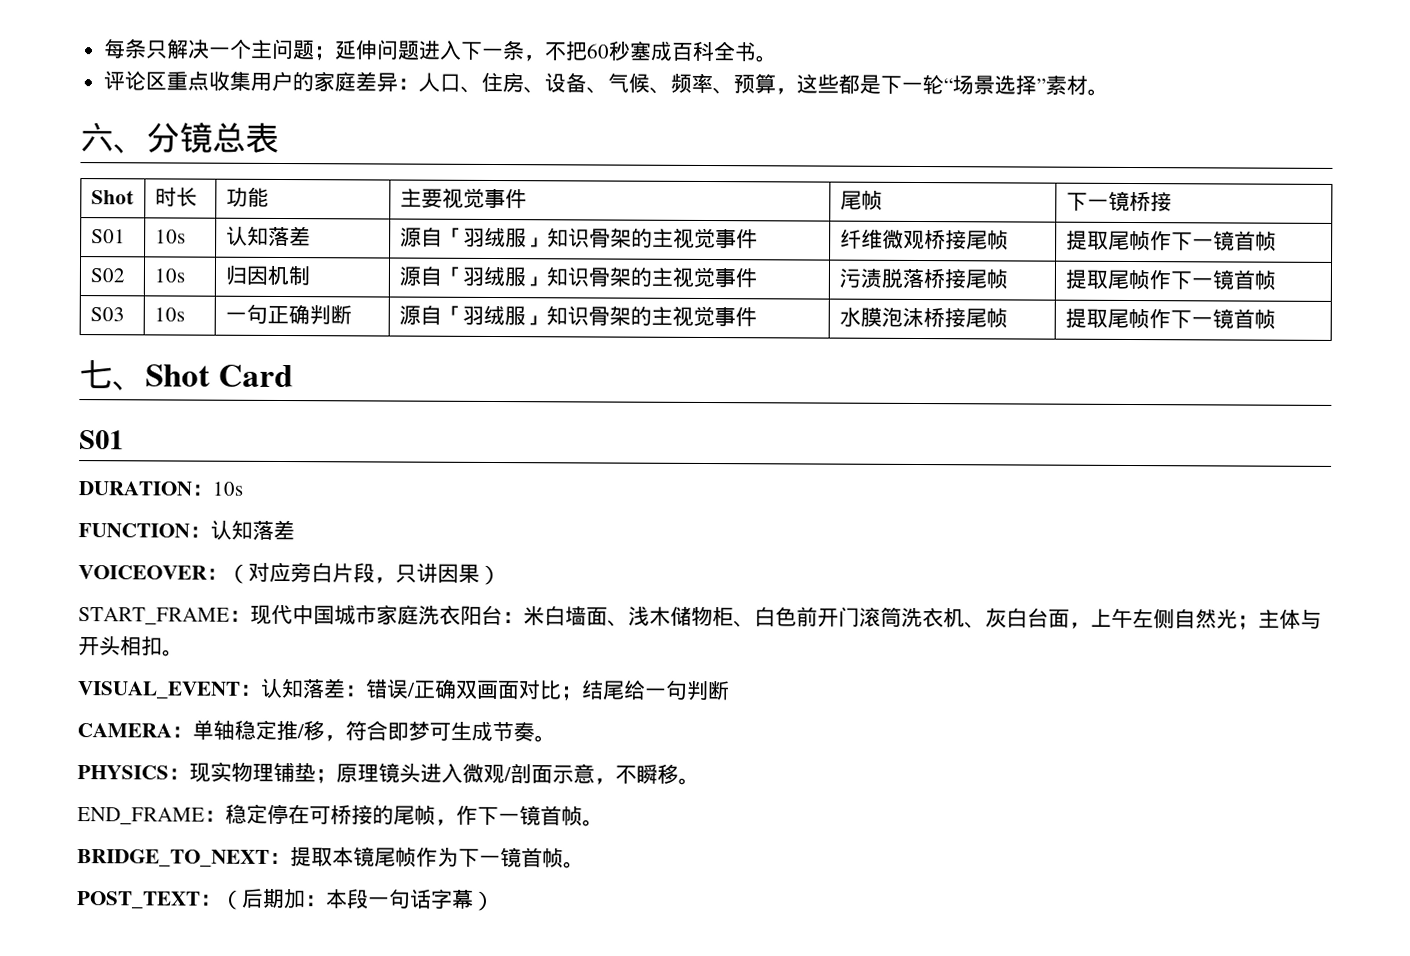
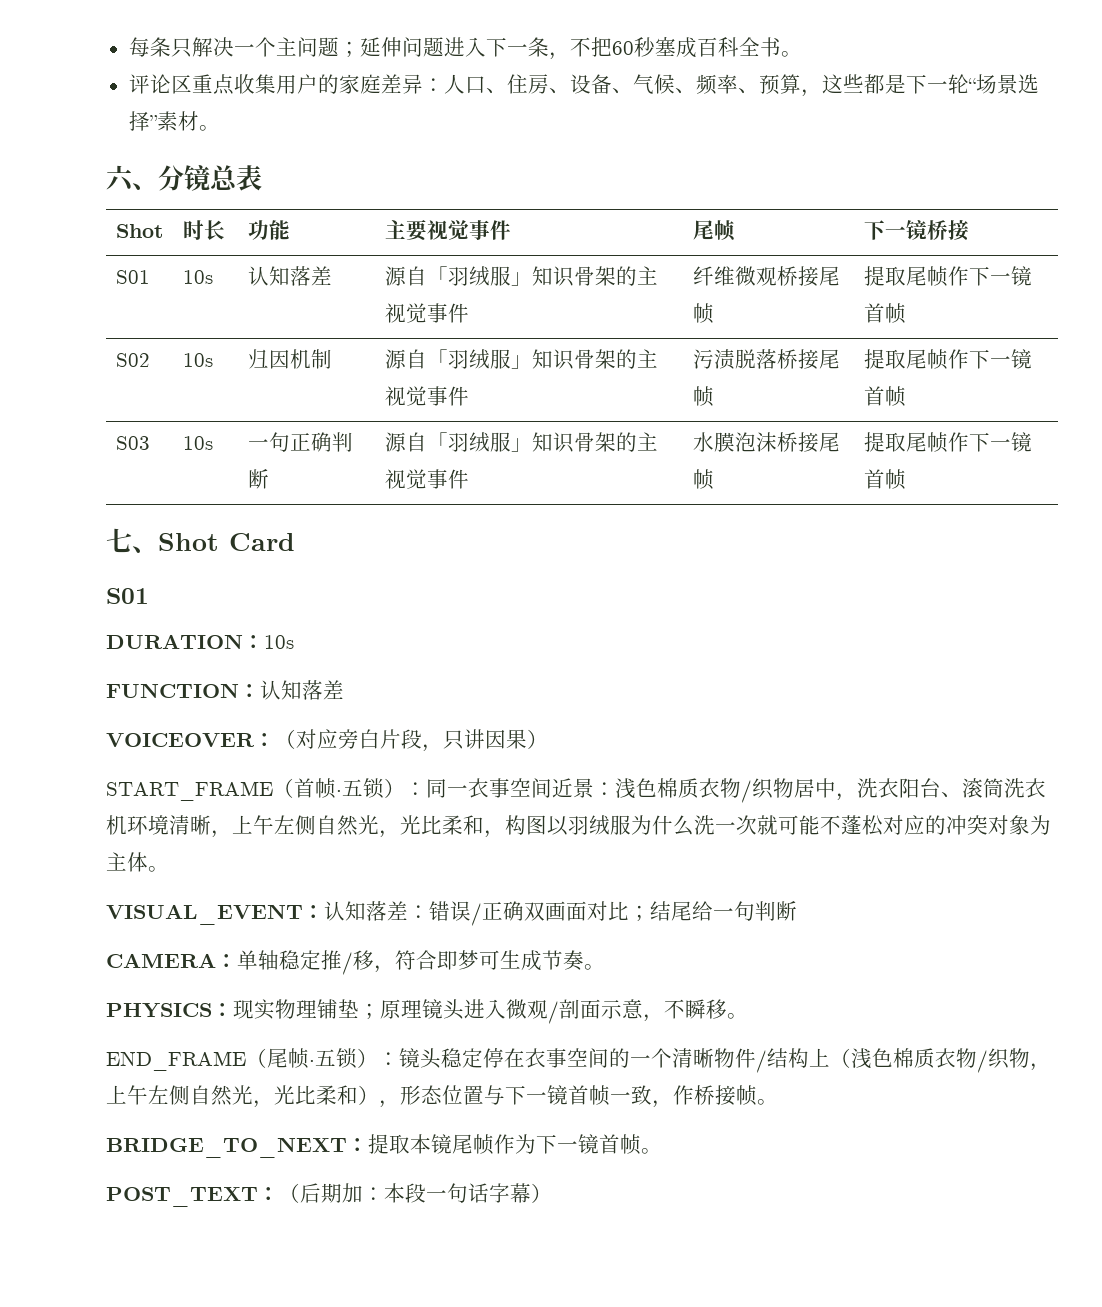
- START_FRAME：现代中国城市家庭洗衣阳台：米白墙面、浅木储物柜、白色前开门滚筒洗衣机、灰白台面，上午左侧自然光；主体与开头相扣。
+ START_FRAME（首帧·五锁）：同一衣事空间近景：浅色棉质衣物/织物居中，洗衣阳台、滚筒洗衣机环境清晰，上午左侧自然光，光比柔和，构图以羽绒服为什么洗一次就可能不蓬松对应的冲突对象为主体。
- END_FRAME：稳定停在可桥接的尾帧，作下一镜首帧。
+ END_FRAME（尾帧·五锁）：镜头稳定停在衣事空间的一个清晰物件/结构上（浅色棉质衣物/织物，上午左侧自然光，光比柔和），形态位置与下一镜首帧一致，作桥接帧。

